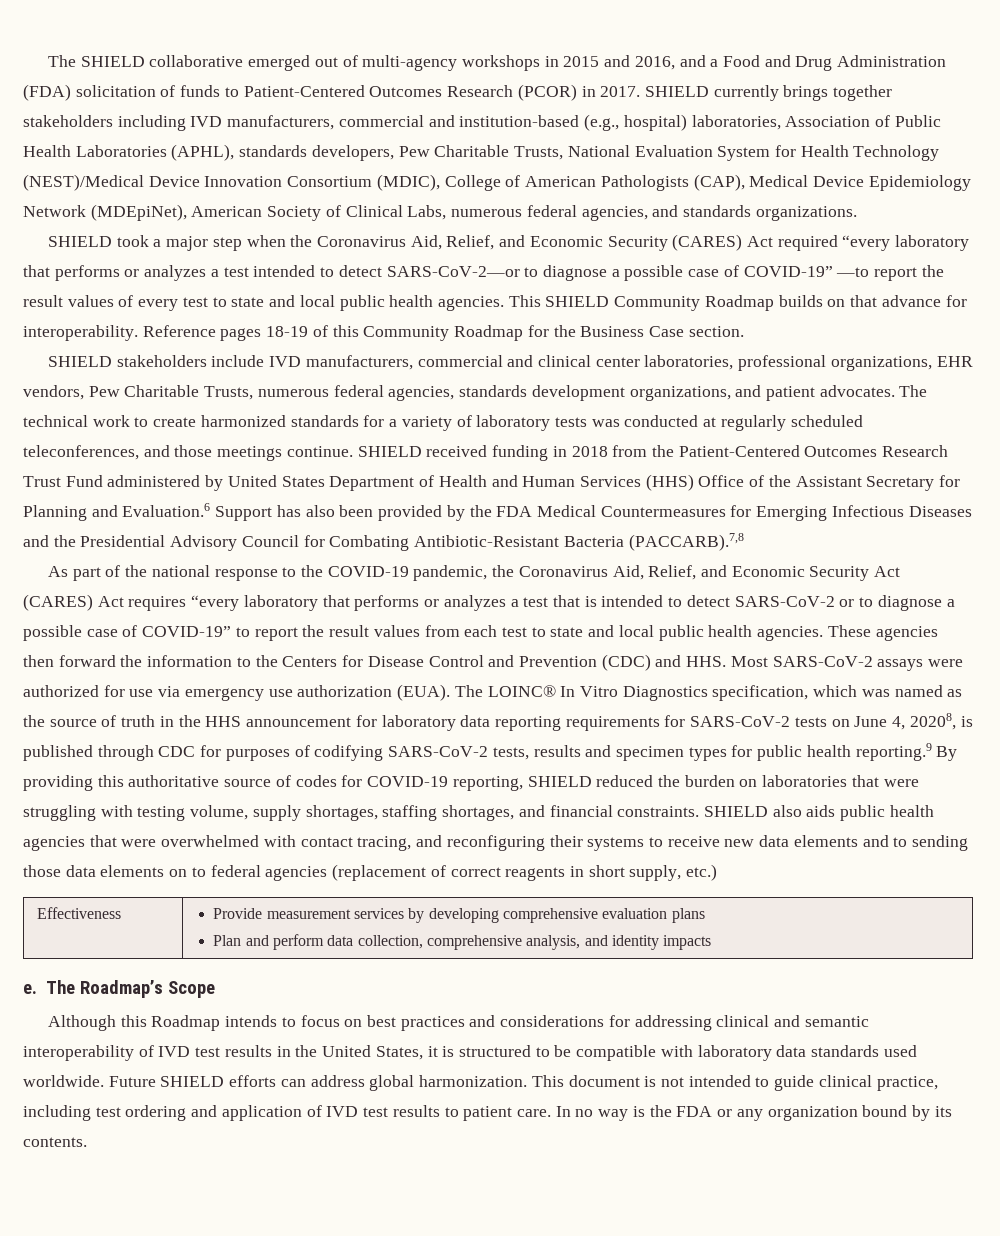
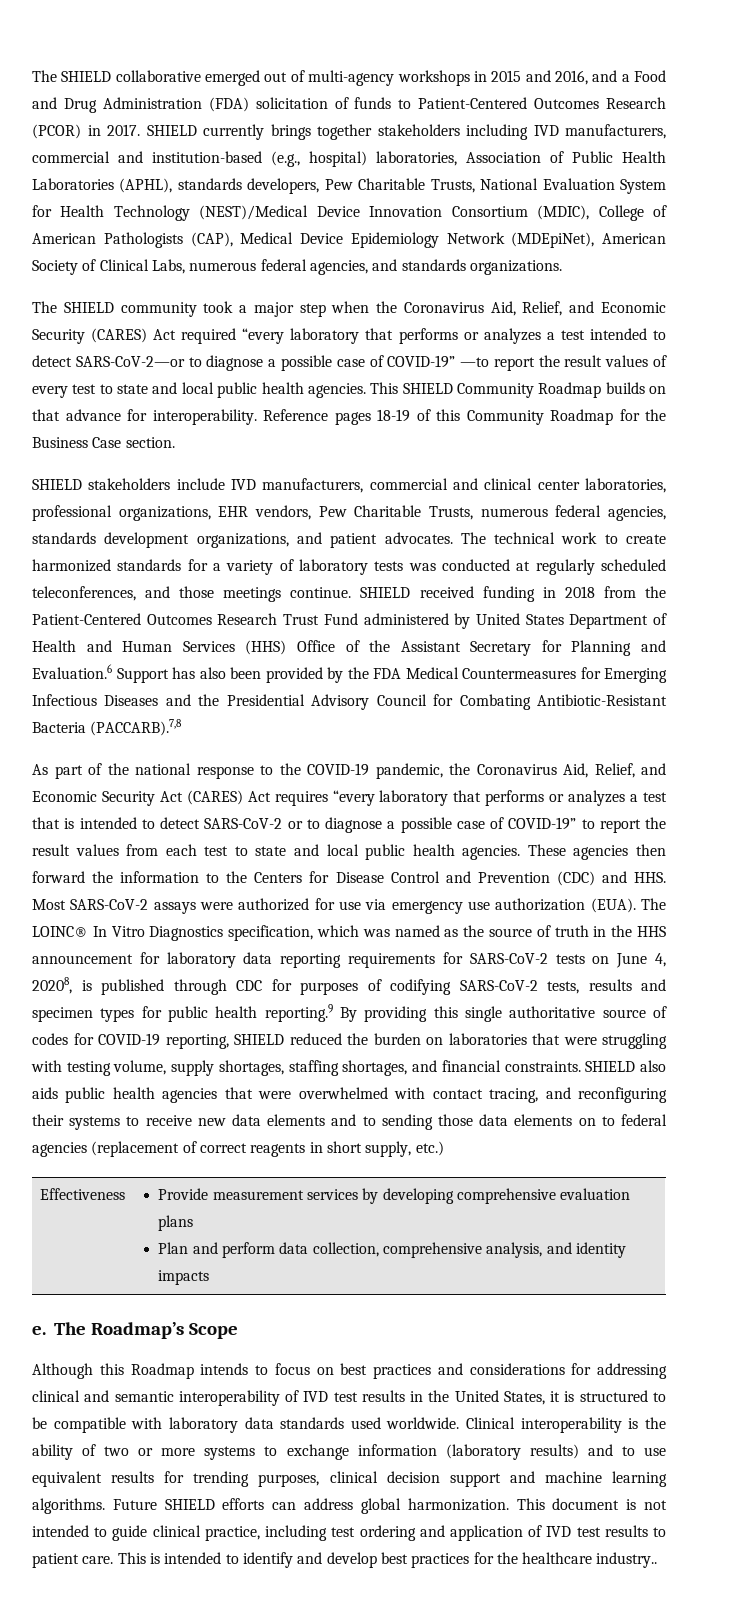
- SHIELD took a major step when the Coronavirus Aid, Relief, and Economic Security (CARES) Act required “every laboratory that performs or analyzes a test intended to detect SARS-CoV-2—or to diagnose a possible case of COVID-19” —to report the result values of every test to state and local public health agencies.
+ The SHIELD community took a major step when the Coronavirus Aid, Relief, and Economic Security (CARES) Act required “every laboratory that performs or analyzes a test intended to detect SARS-CoV-2—or to diagnose a possible case of COVID-19” —to report the result values of every test to state and local public health agencies.
- The LOINC® In Vitro Diagnostics specification, which was named as the source of truth in the HHS announcement for laboratory data reporting requirements for SARS-CoV-2 tests on June 4, 20208, is published through CDC for purposes of codifying SARS-CoV-2 tests, results and specimen types for public health reporting.9 By providing this authoritative source of codes for COVID-19 reporting, SHIELD reduced the burden on laboratories that were struggling with testing volume, supply shortages, staffing shortages, and financial constraints.
+ The LOINC® In Vitro Diagnostics specification, which was named as the source of truth in the HHS announcement for laboratory data reporting requirements for SARS-CoV-2 tests on June 4, 20208, is published through CDC for purposes of codifying SARS-CoV-2 tests, results and specimen types for public health reporting.9 By providing this single authoritative source of codes for COVID-19 reporting, SHIELD reduced the burden on laboratories that were struggling with testing volume, supply shortages, staffing shortages, and financial constraints.
+ Clinical interoperability is the ability of two or more systems to exchange information (laboratory results) and to use equivalent results for trending purposes, clinical decision support and machine learning algorithms.
- In no way is the FDA or any organization bound by its contents.
+ This is intended to identify and develop best practices for the healthcare industry..

